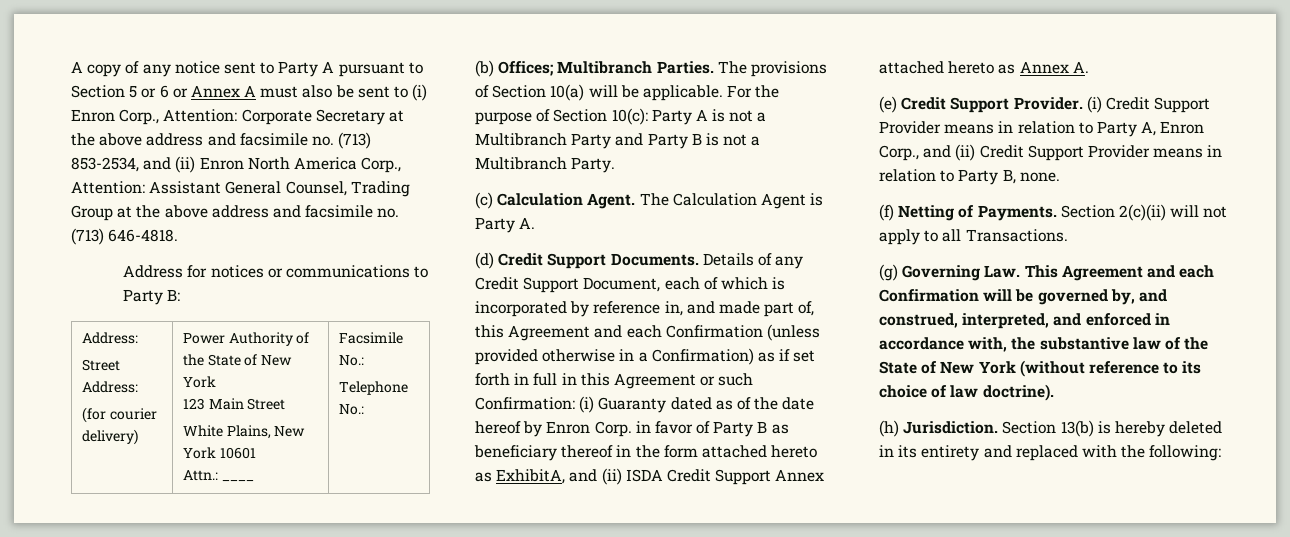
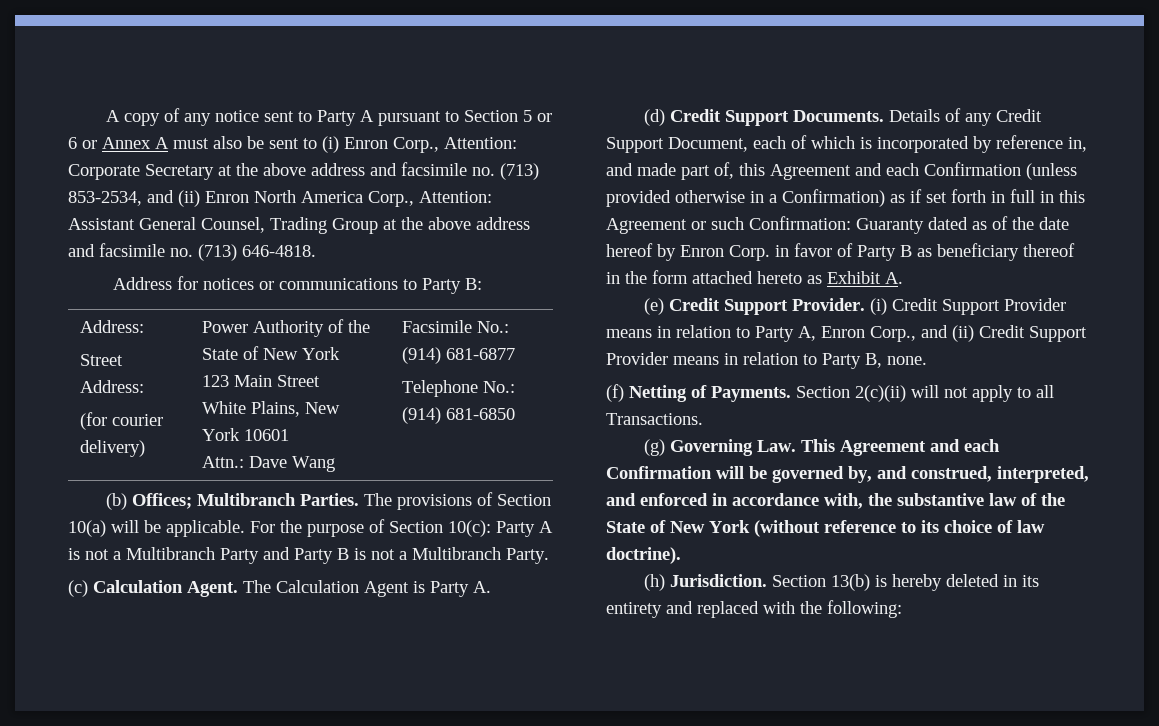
  Address for notices or communications to Party B:
  Address:
  Street Address:
  (for courier delivery) | Power Authority of the State of New York
  123 Main Street
  White Plains, New York 10601
- Attn.: ____ | Facsimile No.:
- Telephone No.:
+ Attn.: Dave Wang | Facsimile No.: (914) 681-6877
+ Telephone No.: (914) 681-6850
- (i) Guaranty dated as of the date hereof by Enron Corp. in favor of Party B as beneficiary thereof in the form attached hereto as ExhibitA, and (ii) ISDA Credit Support Annex attached hereto as Annex A.
+ Guaranty dated as of the date hereof by Enron Corp. in favor of Party B as beneficiary thereof in the form attached hereto as Exhibit A.

